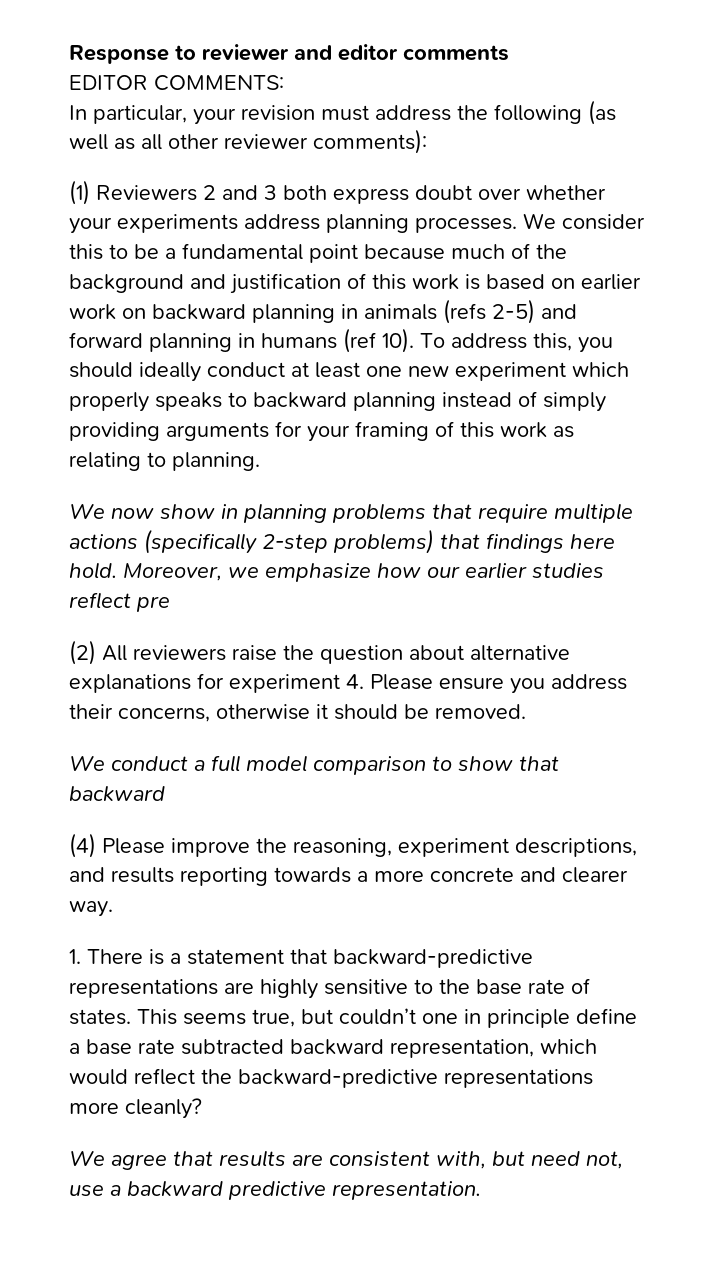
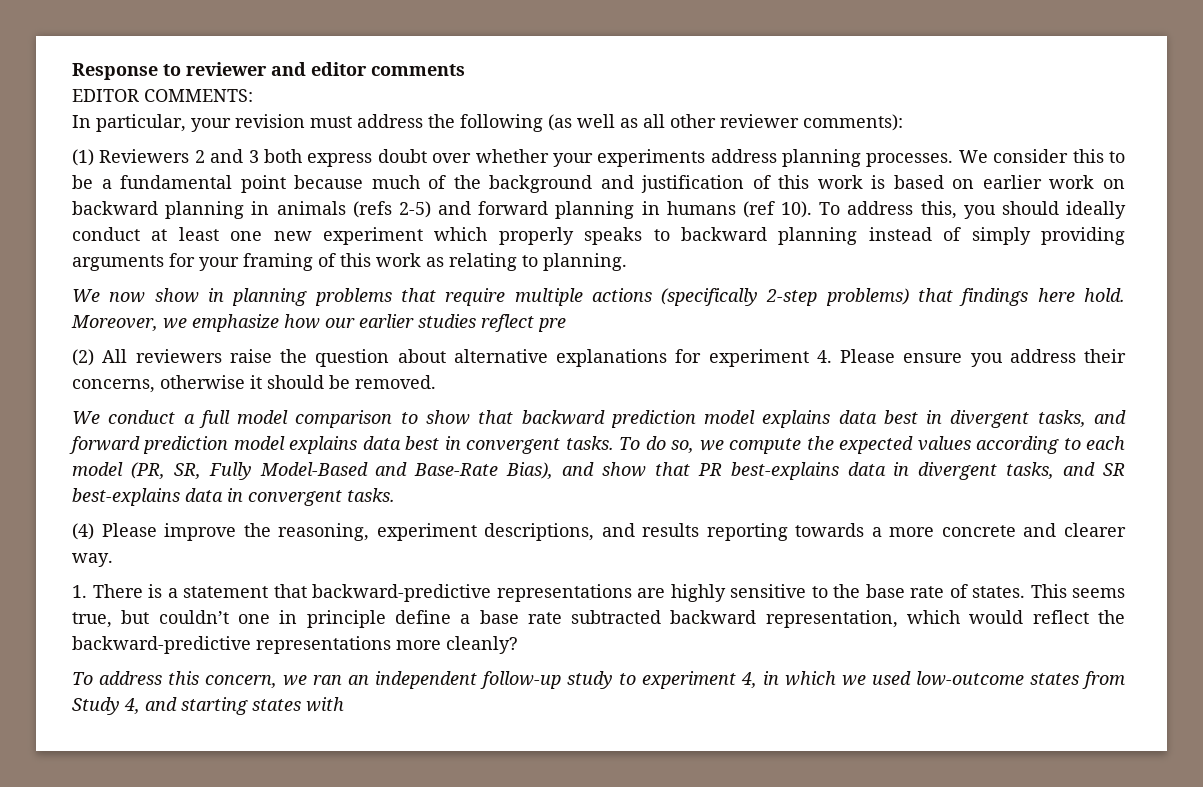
- We conduct a full model comparison to show that backward
+ We conduct a full model comparison to show that backward prediction model explains data best in divergent tasks, and forward prediction model explains data best in convergent tasks. To do so, we compute the expected values according to each model (PR, SR, Fully Model-Based and Base-Rate Bias), and show that PR best-explains data in divergent tasks, and SR best-explains data in convergent tasks.
- We agree that results are consistent with, but need not, use a backward predictive representation.
+ To address this concern, we ran an independent follow-up study to experiment 4, in which we used low-outcome states from Study 4, and starting states with

